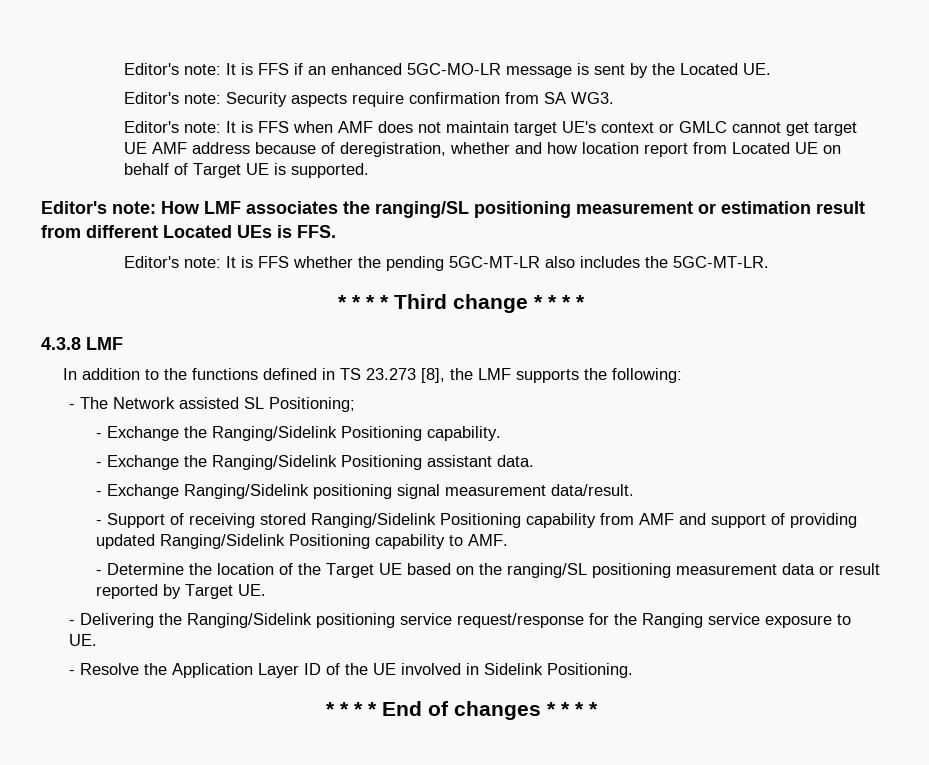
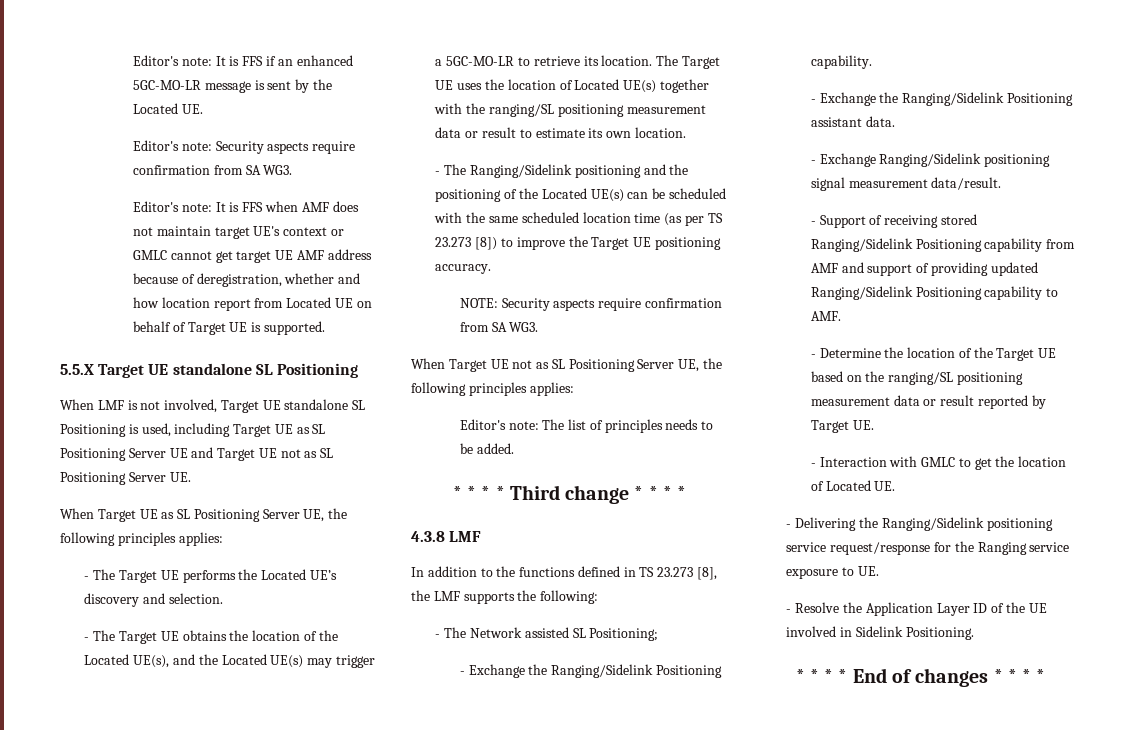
- Editor's note: How LMF associates the ranging/SL positioning measurement or estimation result from different Located UEs is FFS.
- Editor's note: It is FFS whether the pending 5GC-MT-LR also includes the 5GC-MT-LR.
+ 5.5.X Target UE standalone SL Positioning
+ When LMF is not involved, Target UE standalone SL Positioning is used, including Target UE as SL Positioning Server UE and Target UE not as SL Positioning Server UE.
+ When Target UE as SL Positioning Server UE, the following principles applies:
+ - The Target UE performs the Located UE’s discovery and selection.
+ - The Target UE obtains the location of the Located UE(s), and the Located UE(s) may trigger a 5GC-MO-LR to retrieve its location. The Target UE uses the location of Located UE(s) together with the ranging/SL positioning measurement data or result to estimate its own location.
+ - The Ranging/Sidelink positioning and the positioning of the Located UE(s) can be scheduled with the same scheduled location time (as per TS 23.273 [8]) to improve the Target UE positioning accuracy.
+ NOTE: Security aspects require confirmation from SA WG3.
+ When Target UE not as SL Positioning Server UE, the following principles applies:
+ Editor's note: The list of principles needs to be added.
+ - Interaction with GMLC to get the location of Located UE.

